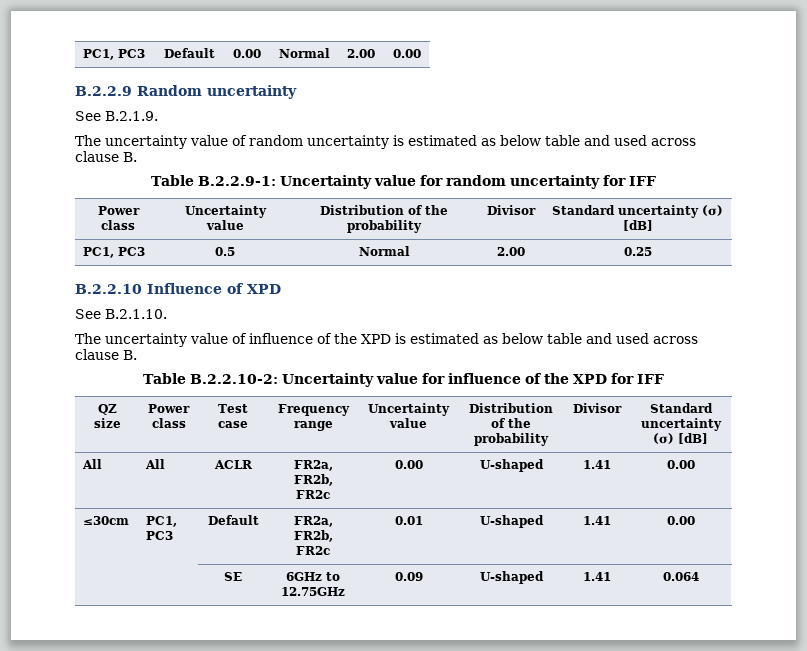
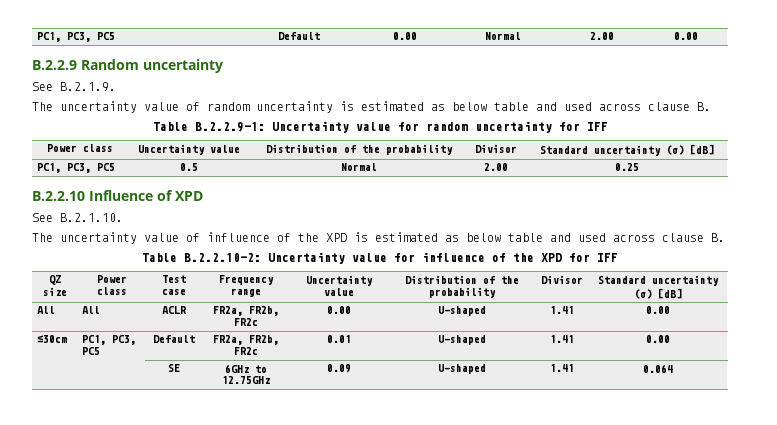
- PC1, PC3 | Default | 0.00 | Normal | 2.00 | 0.00
+ PC1, PC3, PC5 | Default | 0.00 | Normal | 2.00 | 0.00
- PC1, PC3 | 0.5 | Normal | 2.00 | 0.25
+ PC1, PC3, PC5 | 0.5 | Normal | 2.00 | 0.25
- ≤30cm | PC1, PC3 | Default | FR2a, FR2b, FR2c | 0.01 | U-shaped | 1.41 | 0.00
+ ≤30cm | PC1, PC3, PC5 | Default | FR2a, FR2b, FR2c | 0.01 | U-shaped | 1.41 | 0.00

